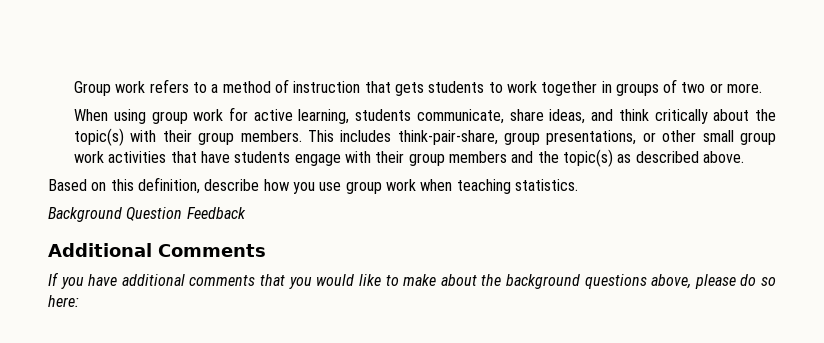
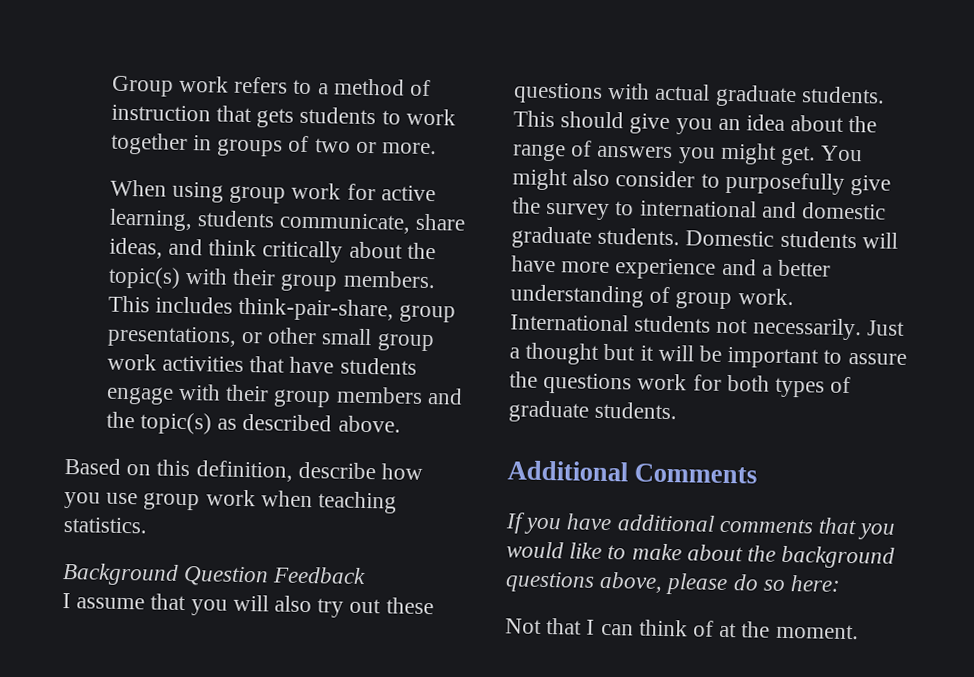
+ I assume that you will also try out these questions with actual graduate students. This should give you an idea about the range of answers you might get. You might also consider to purposefully give the survey to international and domestic graduate students. Domestic students will have more experience and a better understanding of group work. International students not necessarily. Just a thought but it will be important to assure the questions work for both types of graduate students.
+ Not that I can think of at the moment.

